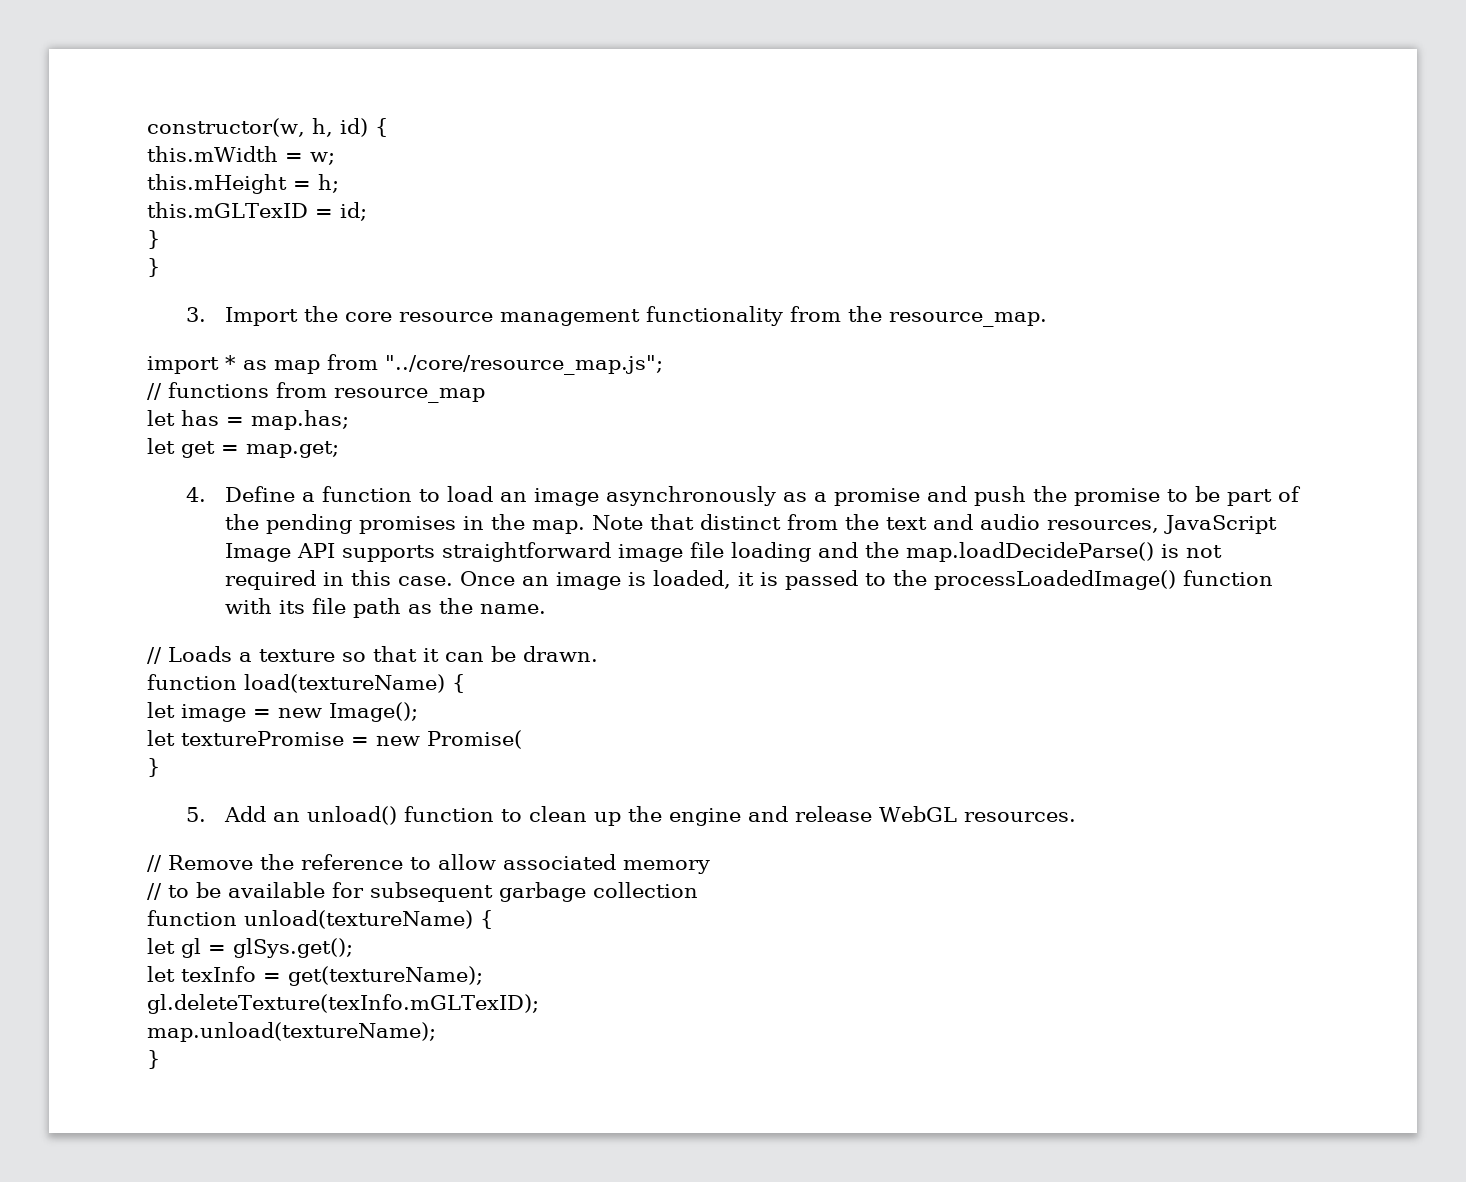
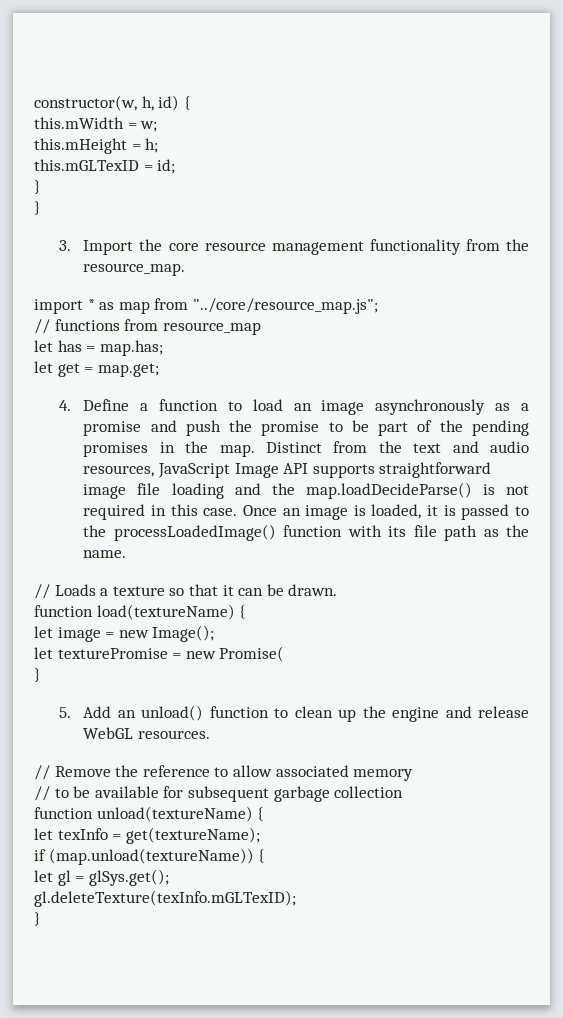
- Note that distinct from the text and audio resources, JavaScript Image API supports straightforward image file loading and the map.loadDecideParse() is not required in this case.
+ Distinct from the text and audio resources, JavaScript Image API supports straightforward image file loading and the map.loadDecideParse() is not required in this case.
+ let texInfo = get(textureName);
+ if (map.unload(textureName)) {
- let texInfo = get(textureName);
- map.unload(textureName);

